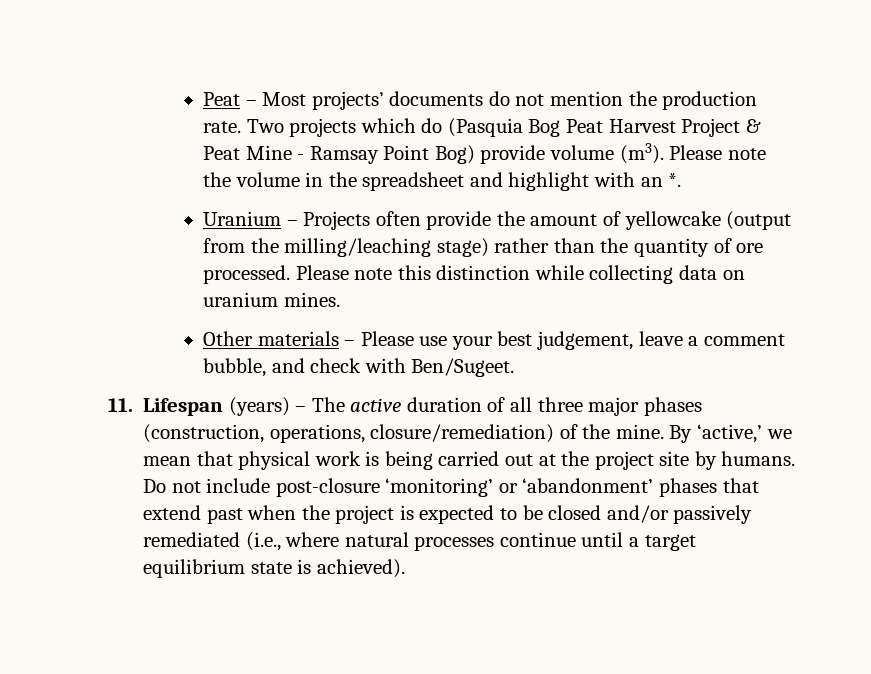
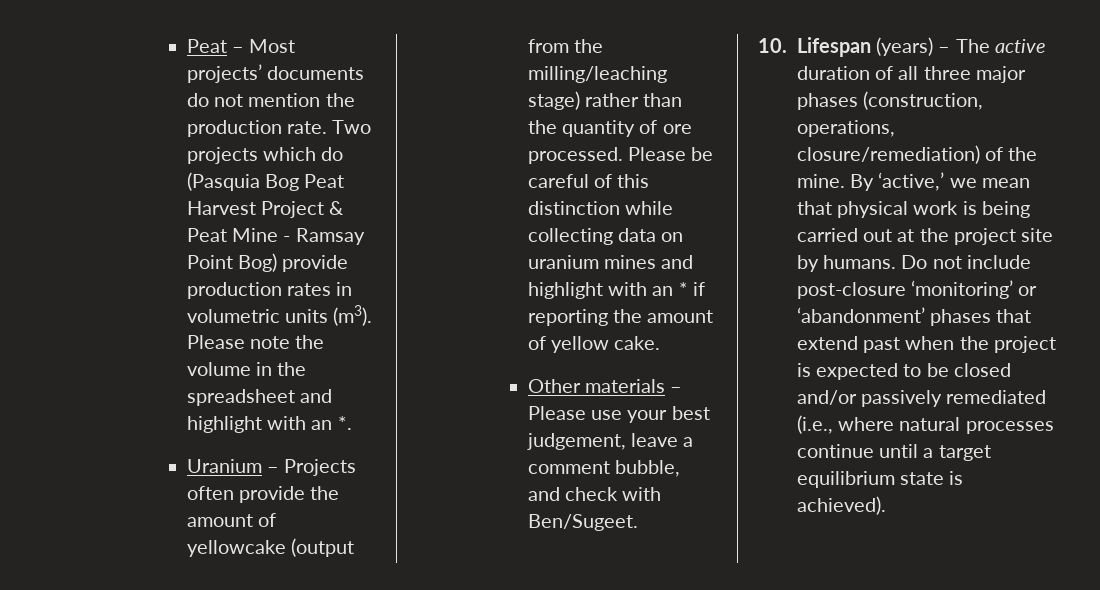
- Two projects which do (Pasquia Bog Peat Harvest Project & Peat Mine - Ramsay Point Bog) provide volume (m3).
+ Two projects which do (Pasquia Bog Peat Harvest Project & Peat Mine - Ramsay Point Bog) provide production rates in volumetric units (m3).
- Please note this distinction while collecting data on uranium mines.
+ Please be careful of this distinction while collecting data on uranium mines and highlight with an * if reporting the amount of yellow cake.
- 11. Lifespan (years) – The active duration of all three major phases (construction, operations, closure/remediation) of the mine.
+ 10. Lifespan (years) – The active duration of all three major phases (construction, operations, closure/remediation) of the mine.

